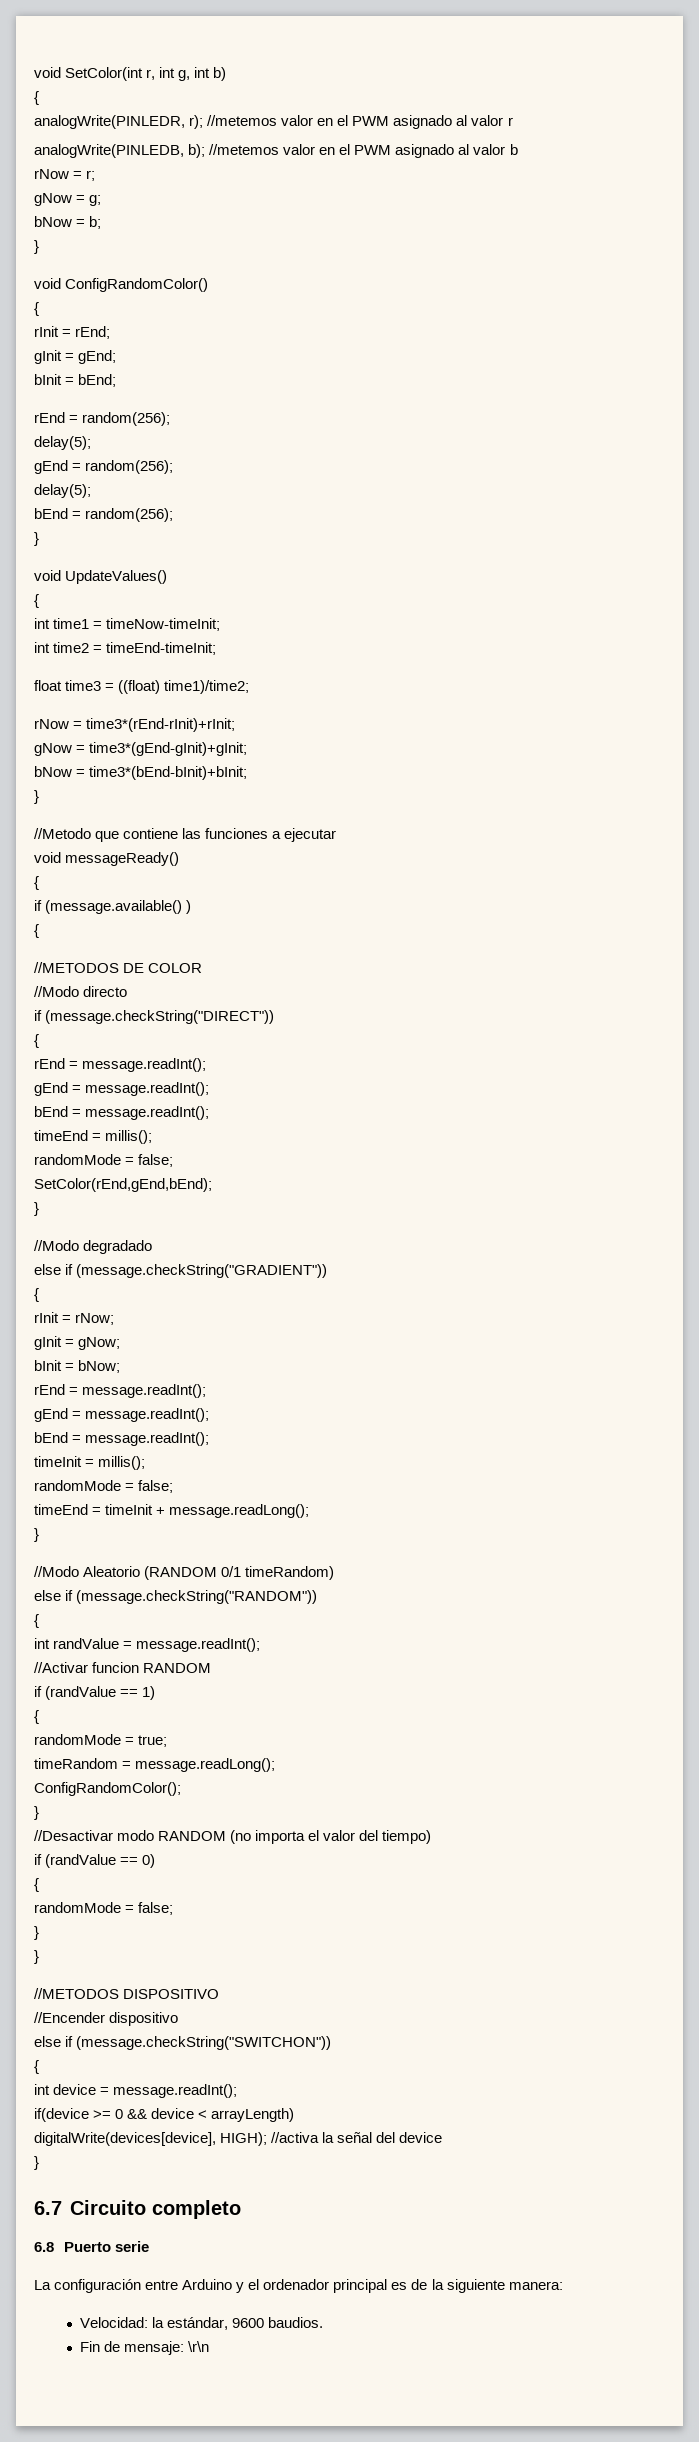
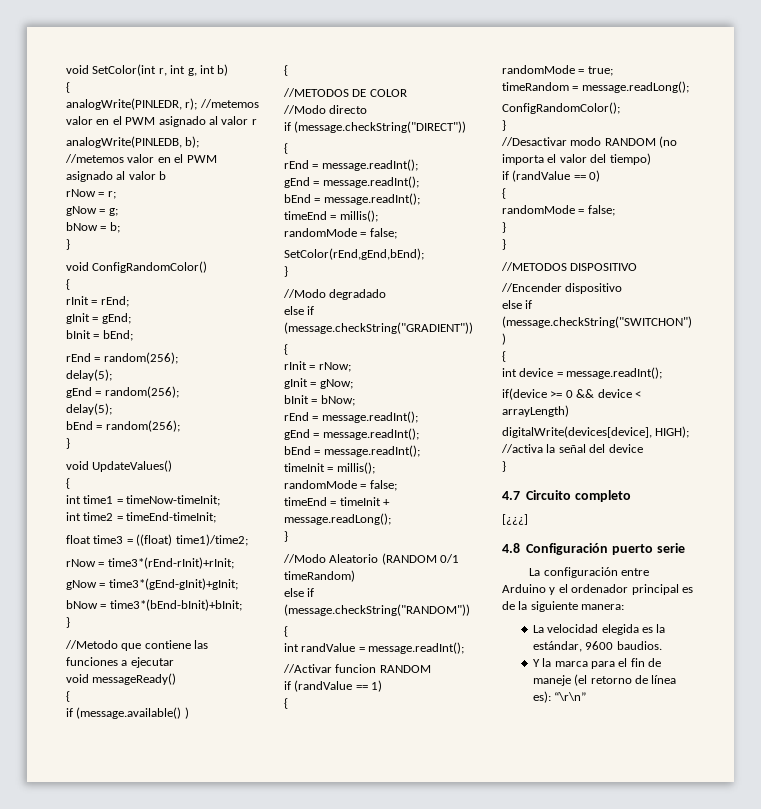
- 6.7 Circuito completo
+ 4.7 Circuito completo
- 6.8 Puerto serie
+ [¿¿¿]
+ 4.8 Configuración puerto serie
- Velocidad: la estándar, 9600 baudios.
+ La velocidad elegida es la estándar, 9600 baudios.
- Fin de mensaje: \r\n
+ Y la marca para el fin de maneje (el retorno de línea es): “\r\n”

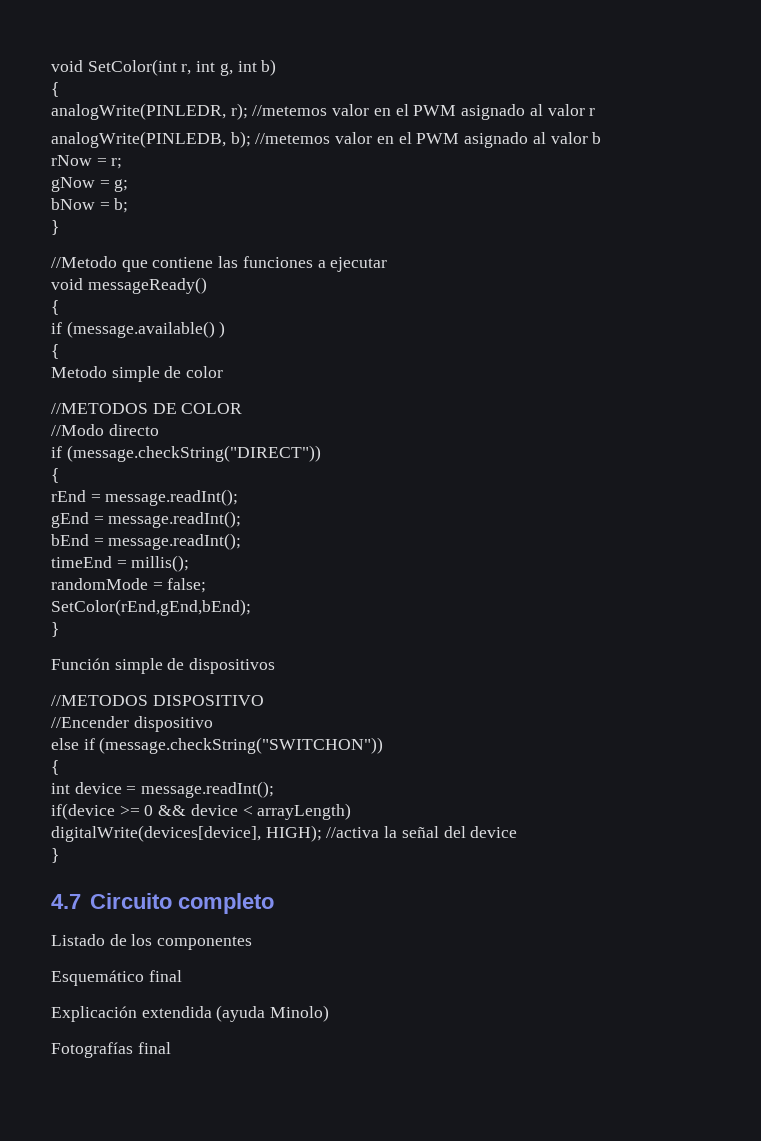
- void ConfigRandomColor()
- {
- rInit = rEnd;
- gInit = gEnd;
- bInit = bEnd;
- rEnd = random(256);
- delay(5);
- gEnd = random(256);
- delay(5);
- bEnd = random(256);
- }
- void UpdateValues()
- {
- int time1 = timeNow-timeInit;
- int time2 = timeEnd-timeInit;
- float time3 = ((float) time1)/time2;
- rNow = time3*(rEnd-rInit)+rInit;
- gNow = time3*(gEnd-gInit)+gInit;
- bNow = time3*(bEnd-bInit)+bInit;
- }
+ Metodo simple de color
- //Modo degradado
- else if (message.checkString("GRADIENT"))
- {
- rInit = rNow;
- gInit = gNow;
- bInit = bNow;
- rEnd = message.readInt();
- gEnd = message.readInt();
- bEnd = message.readInt();
- timeInit = millis();
- randomMode = false;
- timeEnd = timeInit + message.readLong();
- }
- //Modo Aleatorio (RANDOM 0/1 timeRandom)
- else if (message.checkString("RANDOM"))
- {
- int randValue = message.readInt();
- //Activar funcion RANDOM
- if (randValue == 1)
- {
- randomMode = true;
- timeRandom = message.readLong();
- ConfigRandomColor();
- }
- //Desactivar modo RANDOM (no importa el valor del tiempo)
- if (randValue == 0)
- {
- randomMode = false;
- }
- }
+ Función simple de dispositivos
- [¿¿¿]
- 4.8 Configuración puerto serie
- La configuración entre Arduino y el ordenador principal es de la siguiente manera:
- La velocidad elegida es la estándar, 9600 baudios.
- Y la marca para el fin de maneje (el retorno de línea es): “\r\n”
+ Listado de los componentes
+ Esquemático final
+ Explicación extendida (ayuda Minolo)
+ Fotografías final

